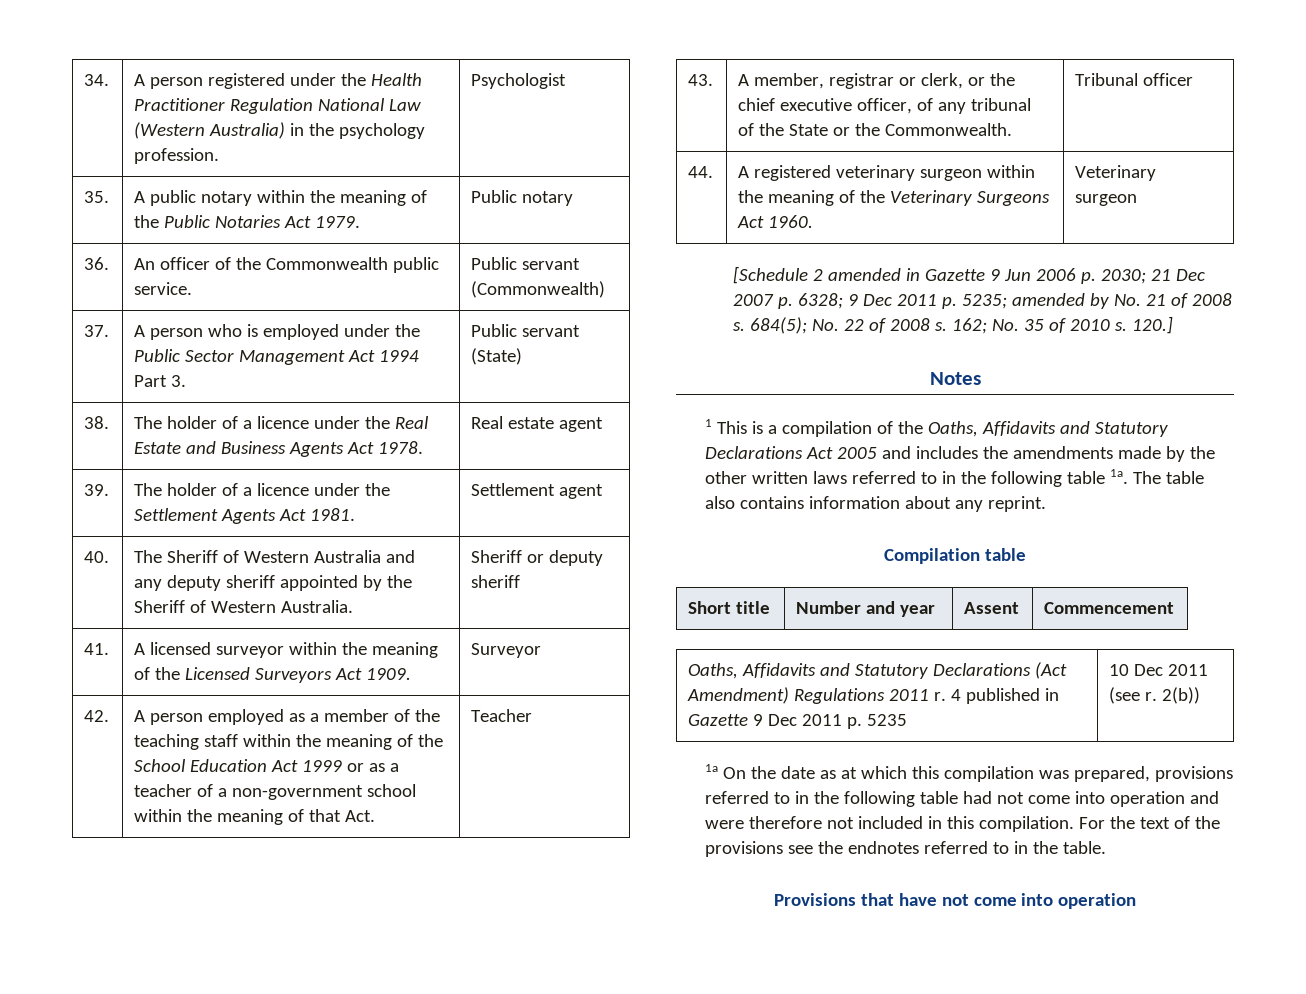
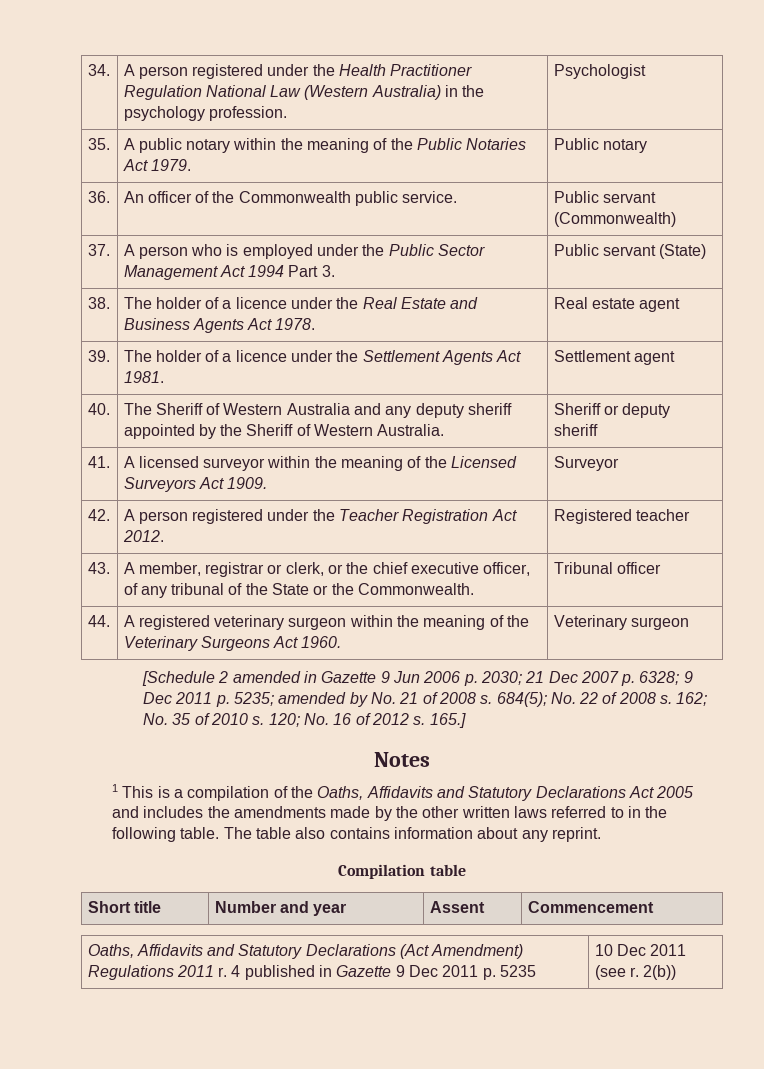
- 42. | A person employed as a member of the teaching staff within the meaning of the School Education Act 1999 or as a teacher of a non-government school within the meaning of that Act. | Teacher
+ 42. | A person registered under the Teacher Registration Act 2012. | Registered teacher
- 120.]
+ 120; No. 16 of 2012 s. 165.]
- 1 This is a compilation of the Oaths, Affidavits and Statutory Declarations Act 2005 and includes the amendments made by the other written laws referred to in the following table 1a.
+ 1 This is a compilation of the Oaths, Affidavits and Statutory Declarations Act 2005 and includes the amendments made by the other written laws referred to in the following table.
- 1a On the date as at which this compilation was prepared, provisions referred to in the following table had not come into operation and were therefore not included in this compilation. For the text of the provisions see the endnotes referred to in the table.
- Provisions that have not come into operation

